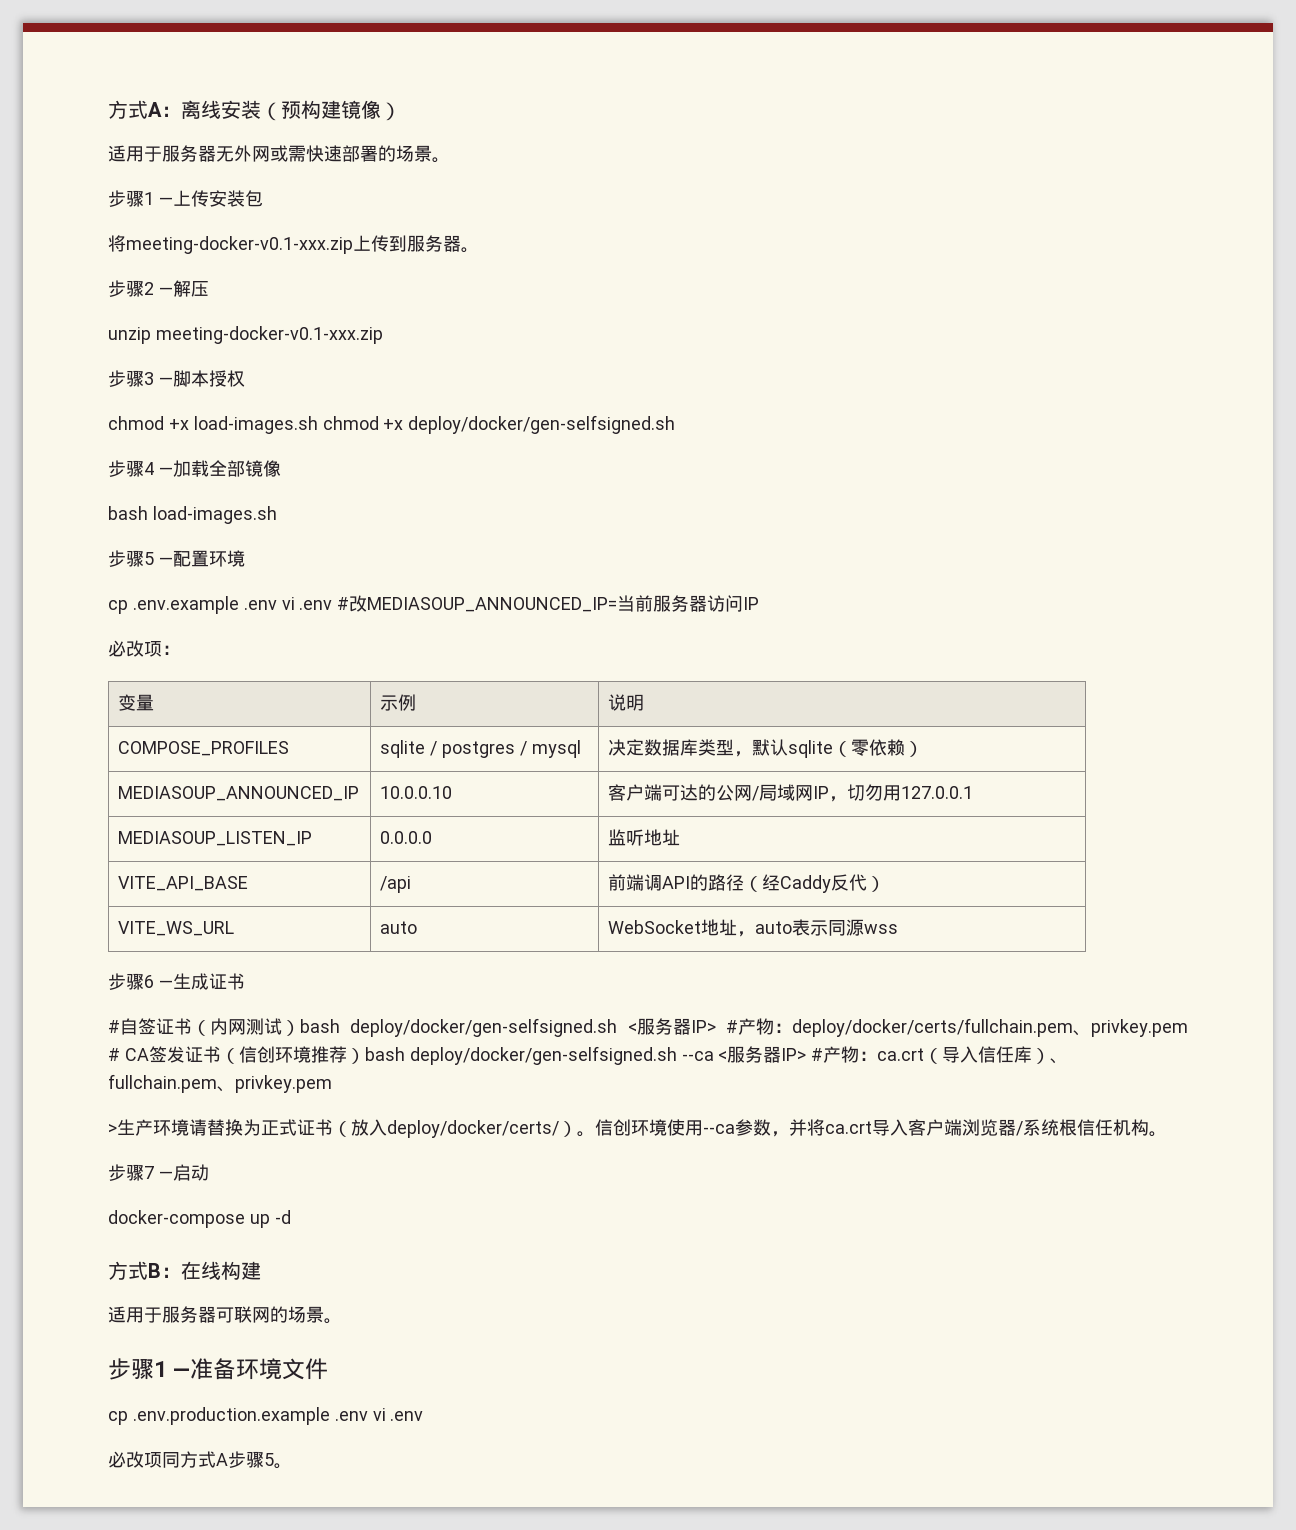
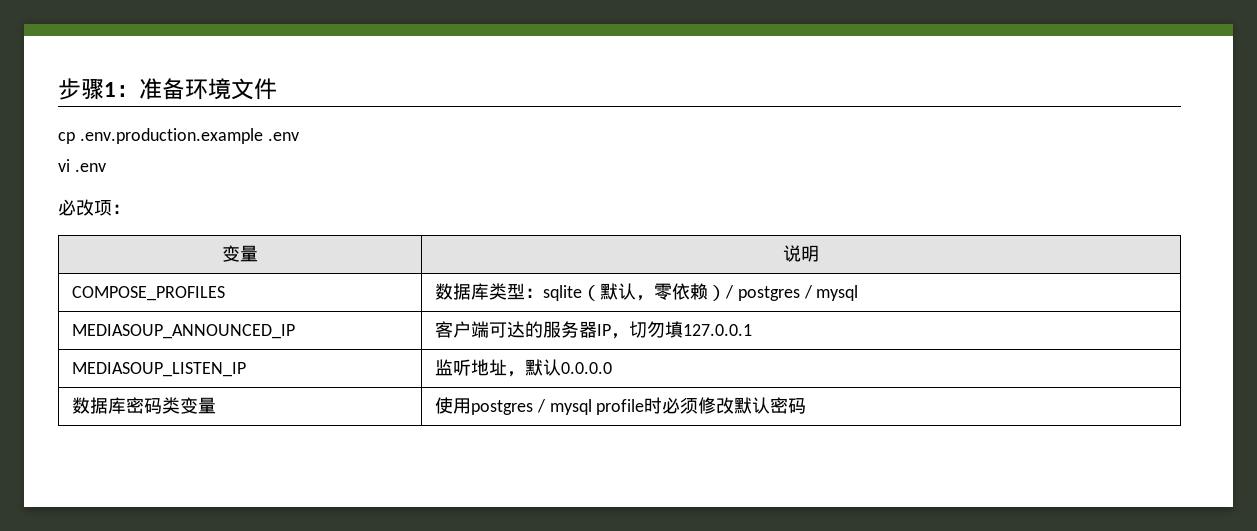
- 方式A：离线安装（预构建镜像）
- 适用于服务器无外网或需快速部署的场景。
- 步骤1 —上传安装包
- 将meeting-docker-v0.1-xxx.zip上传到服务器。
- 步骤2 —解压
- unzip meeting-docker-v0.1-xxx.zip
- 步骤3 —脚本授权
- chmod +x load-images.sh chmod +x deploy/docker/gen-selfsigned.sh
- 步骤4 —加载全部镜像
- bash load-images.sh
- 步骤5 —配置环境
- cp .env.example .env vi .env #改MEDIASOUP_ANNOUNCED_IP=当前服务器访问IP
- 必改项：
- 变量 | 示例 | 说明
- COMPOSE_PROFILES | sqlite / postgres / mysql | 决定数据库类型，默认sqlite（零依赖）
- MEDIASOUP_ANNOUNCED_IP | 10.0.0.10 | 客户端可达的公网/局域网IP，切勿用127.0.0.1
- MEDIASOUP_LISTEN_IP | 0.0.0.0 | 监听地址
- VITE_API_BASE | /api | 前端调API的路径（经Caddy反代）
- VITE_WS_URL | auto | WebSocket地址，auto表示同源wss
- 步骤6 —生成证书
- #自签证书（内网测试）bash deploy/docker/gen-selfsigned.sh <服务器IP> #产物：deploy/docker/certs/fullchain.pem、privkey.pem # CA签发证书（信创环境推荐）bash deploy/docker/gen-selfsigned.sh --ca <服务器IP> #产物：ca.crt（导入信任库）、fullchain.pem、privkey.pem
- >生产环境请替换为正式证书（放入deploy/docker/certs/）。信创环境使用--ca参数，并将ca.crt导入客户端浏览器/系统根信任机构。
- 步骤7 —启动
- docker-compose up -d
- 方式B：在线构建
- 适用于服务器可联网的场景。
- 步骤1 —准备环境文件
+ 步骤1：准备环境文件
- cp .env.production.example .env vi .env
+ cp .env.production.example .env
+ vi .env
- 必改项同方式A步骤5。
+ 必改项：
+ 变量 | 说明
+ COMPOSE_PROFILES | 数据库类型：sqlite（默认，零依赖）/ postgres / mysql
+ MEDIASOUP_ANNOUNCED_IP | 客户端可达的服务器IP，切勿填127.0.0.1
+ MEDIASOUP_LISTEN_IP | 监听地址，默认0.0.0.0
+ 数据库密码类变量 | 使用postgres / mysql profile时必须修改默认密码

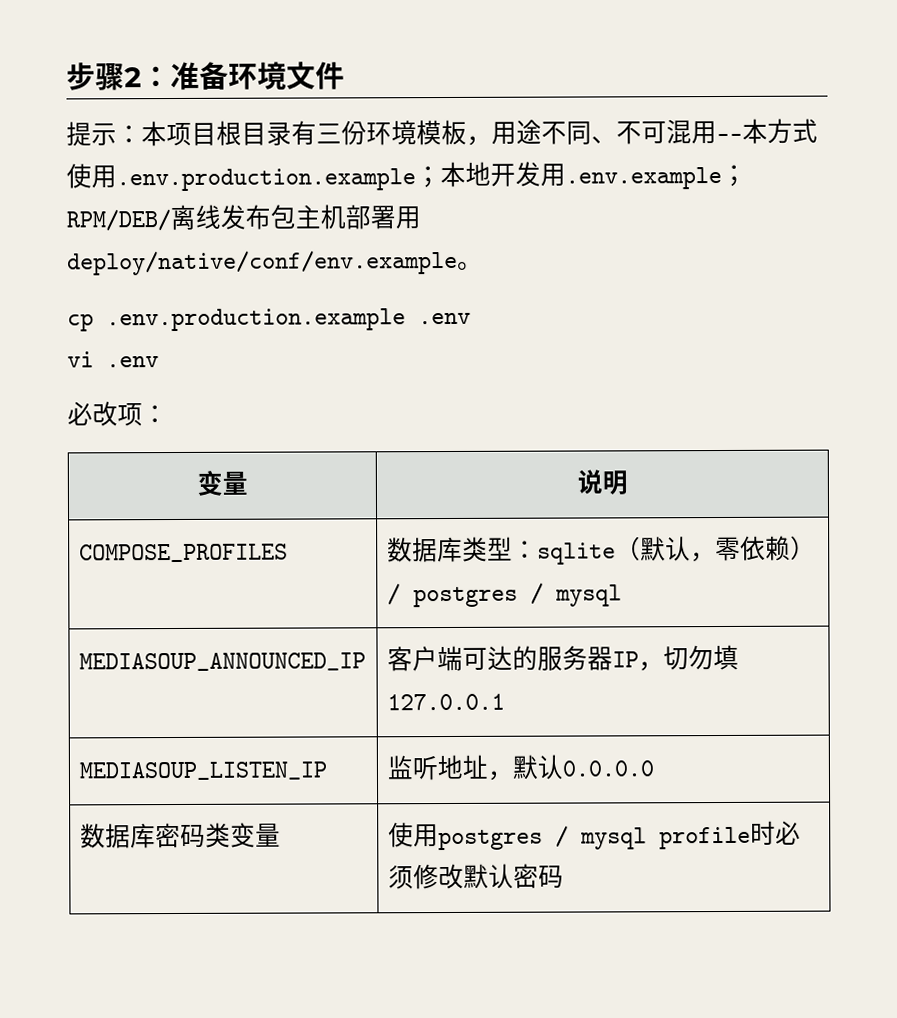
- 步骤1：准备环境文件
+ 步骤2：准备环境文件
+ 提示：本项目根目录有三份环境模板，用途不同、不可混用——本方式使用.env.production.example；本地开发用.env.example；RPM/DEB/离线发布包主机部署用deploy/native/conf/env.example。

